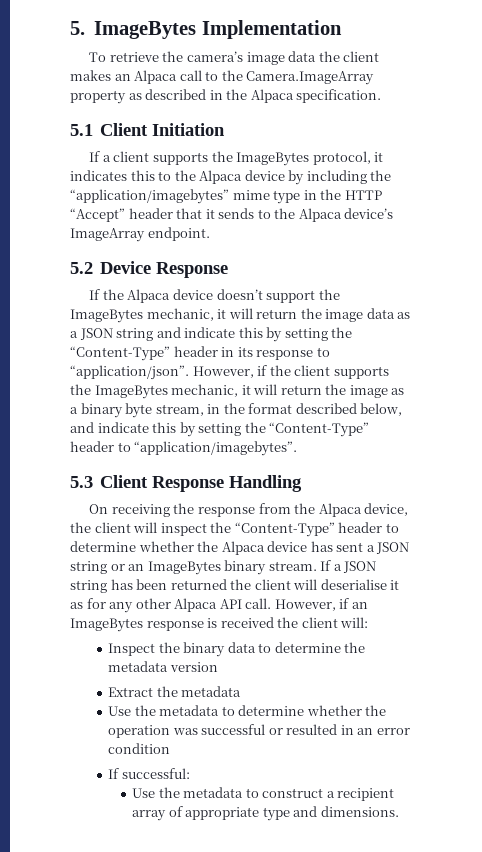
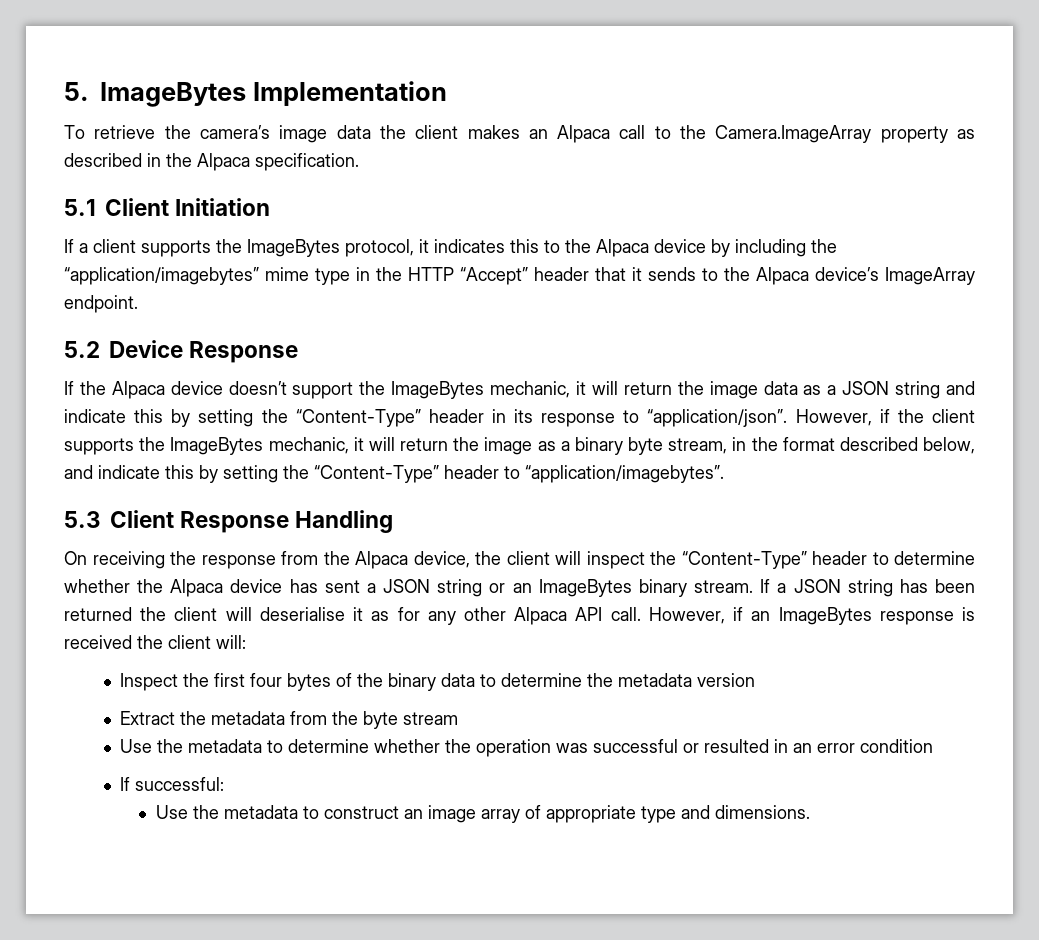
- Inspect the binary data to determine the metadata version
+ Inspect the first four bytes of the binary data to determine the metadata version
- Extract the metadata
+ Extract the metadata from the byte stream
- Use the metadata to construct a recipient array of appropriate type and dimensions.
+ Use the metadata to construct an image array of appropriate type and dimensions.

